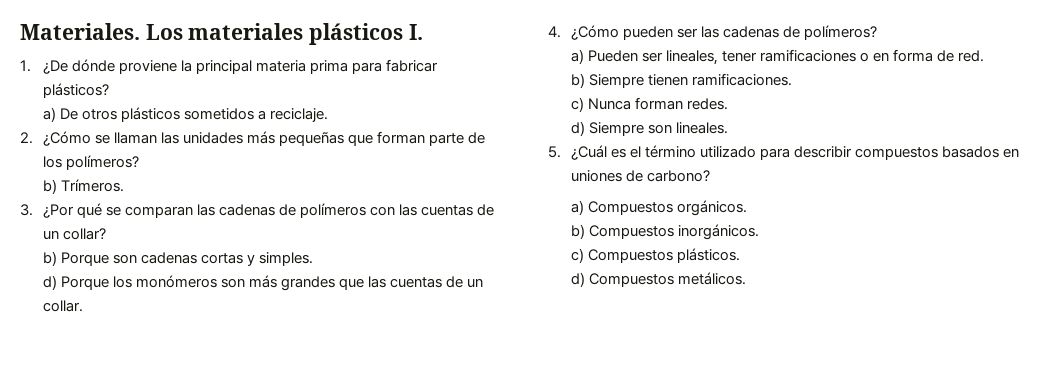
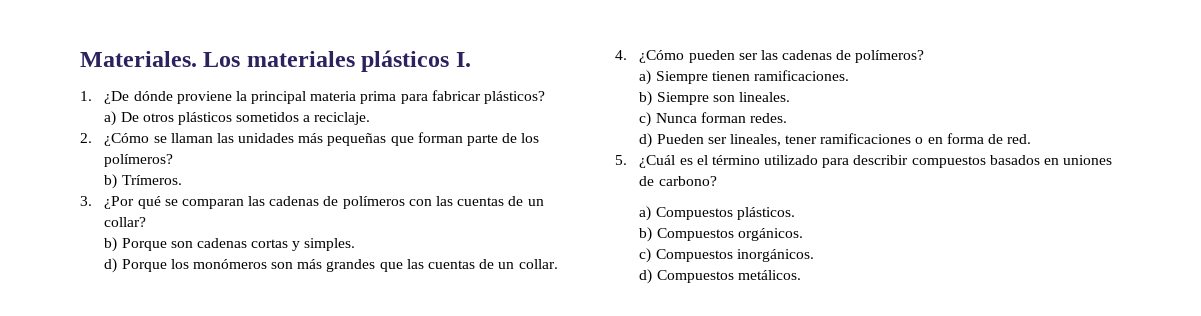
- a) Pueden ser lineales, tener ramificaciones o en forma de red.
+ a) Siempre tienen ramificaciones.
+ b) Siempre son lineales.
+ c) Nunca forman redes.
+ d) Pueden ser lineales, tener ramificaciones o en forma de red.
- b) Siempre tienen ramificaciones.
- c) Nunca forman redes.
- d) Siempre son lineales.
- a) Compuestos orgánicos.
+ a) Compuestos plásticos.
- b) Compuestos inorgánicos.
+ b) Compuestos orgánicos.
- c) Compuestos plásticos.
+ c) Compuestos inorgánicos.

